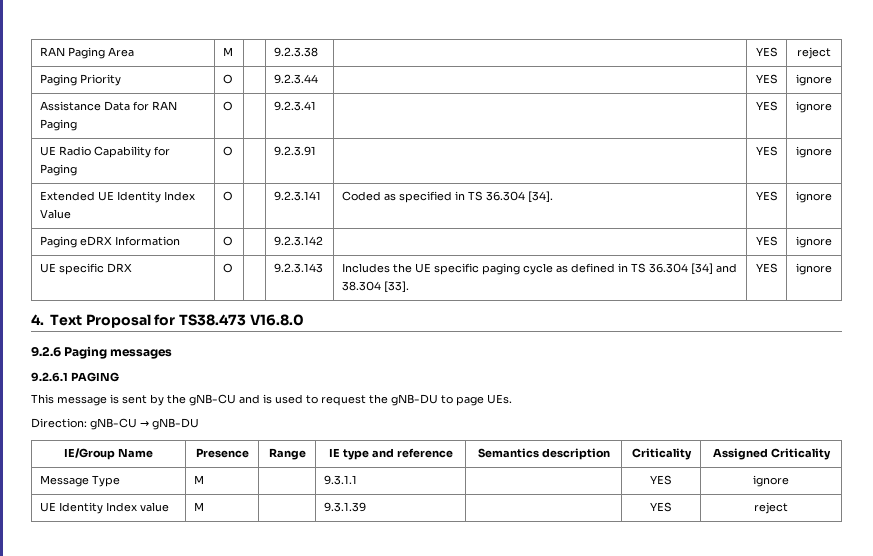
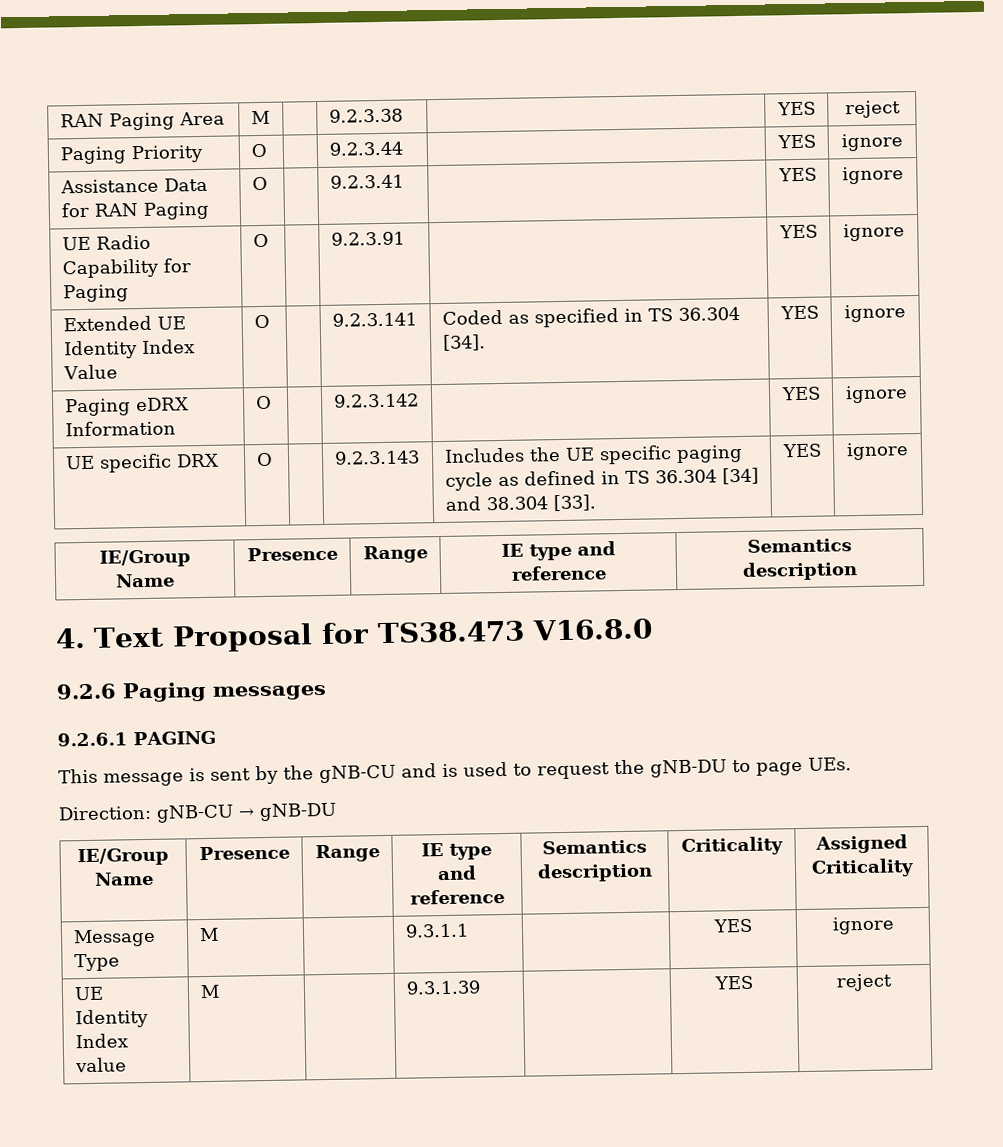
  UE specific DRX | O | | 9.2.3.143 | Includes the UE specific paging cycle as defined in TS 36.304 [34] and 38.304 [33]. | YES | ignore
+ IE/Group Name | Presence | Range | IE type and reference | Semantics description

